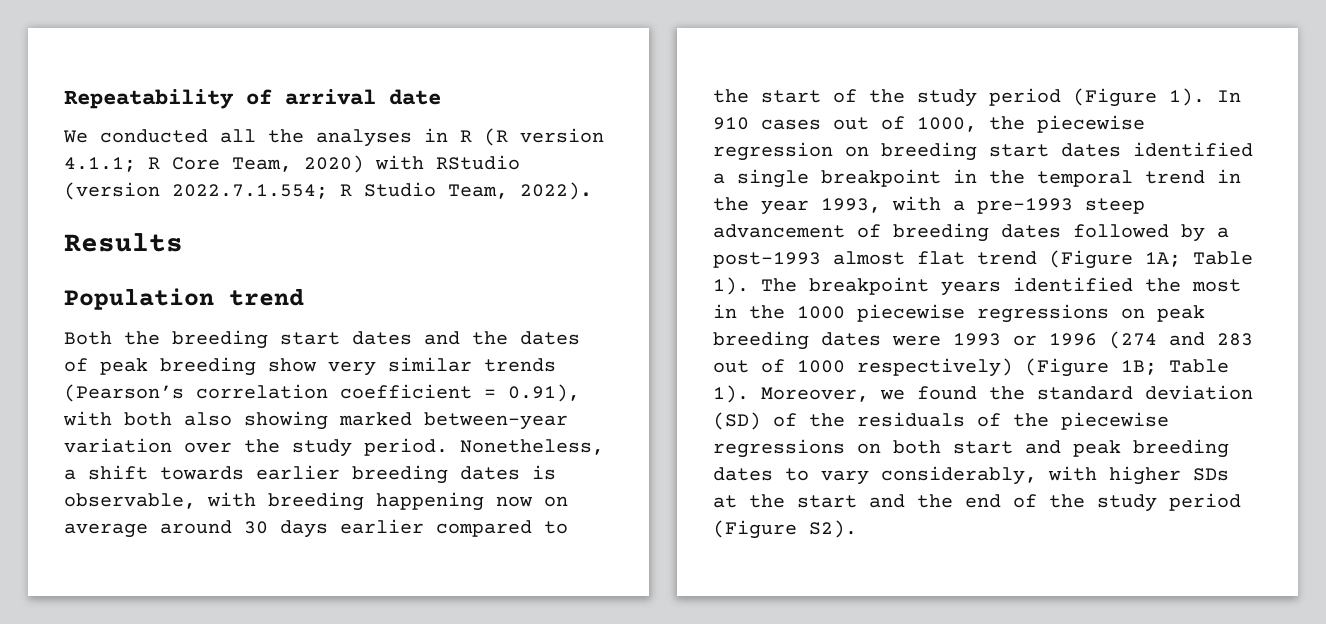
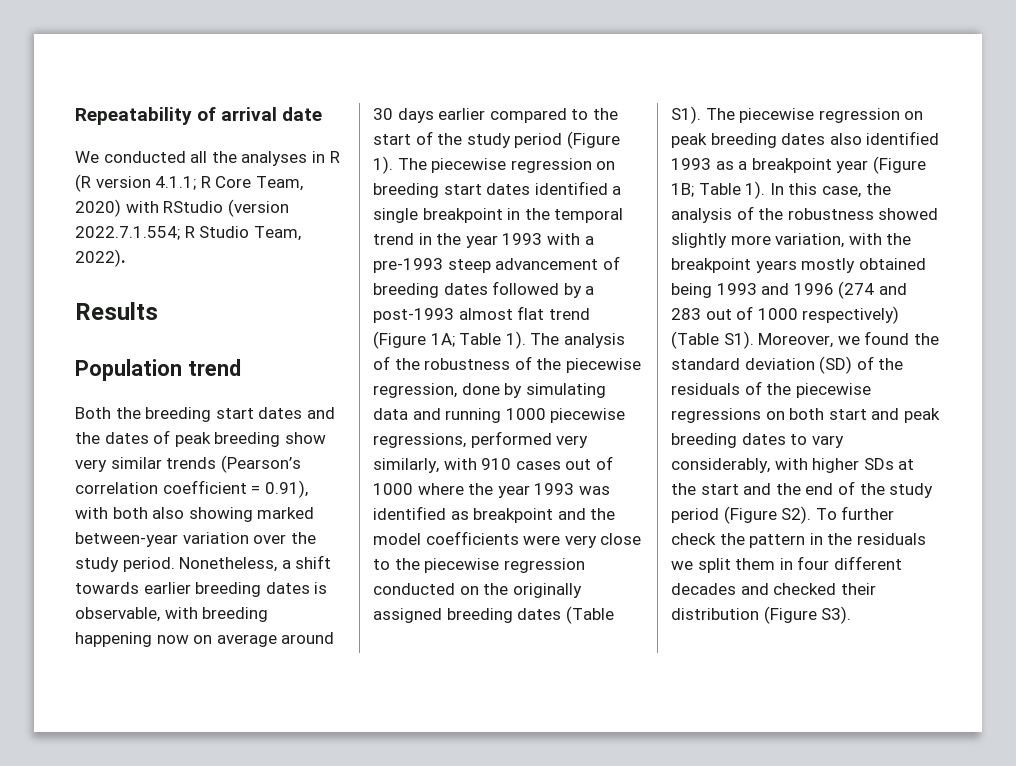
- In 910 cases out of 1000, the piecewise regression on breeding start dates identified a single breakpoint in the temporal trend in the year 1993, with a pre-1993 steep advancement of breeding dates followed by a post-1993 almost flat trend (Figure 1A; Table 1).
+ The piecewise regression on breeding start dates identified a single breakpoint in the temporal trend in the year 1993 with a pre-1993 steep advancement of breeding dates followed by a post-1993 almost flat trend (Figure 1A; Table 1).
- The breakpoint years identified the most in the 1000 piecewise regressions on peak breeding dates were 1993 or 1996 (274 and 283 out of 1000 respectively) (Figure 1B; Table 1). Moreover, we found the standard deviation (SD) of the residuals of the piecewise regressions on both start and peak breeding dates to vary considerably, with higher SDs at the start and the end of the study period (Figure S2).
+ The analysis of the robustness of the piecewise regression, done by simulating data and running 1000 piecewise regressions, performed very similarly, with 910 cases out of 1000 where the year 1993 was identified as breakpoint and the model coefficients were very close to the piecewise regression conducted on the originally assigned breeding dates (Table S1). The piecewise regression on peak breeding dates also identified 1993 as a breakpoint year (Figure 1B; Table 1). In this case, the analysis of the robustness showed slightly more variation, with the breakpoint years mostly obtained being 1993 and 1996 (274 and 283 out of 1000 respectively) (Table S1). Moreover, we found the standard deviation (SD) of the residuals of the piecewise regressions on both start and peak breeding dates to vary considerably, with higher SDs at the start and the end of the study period (Figure S2). To further check the pattern in the residuals we split them in four different decades and checked their distribution (Figure S3).

